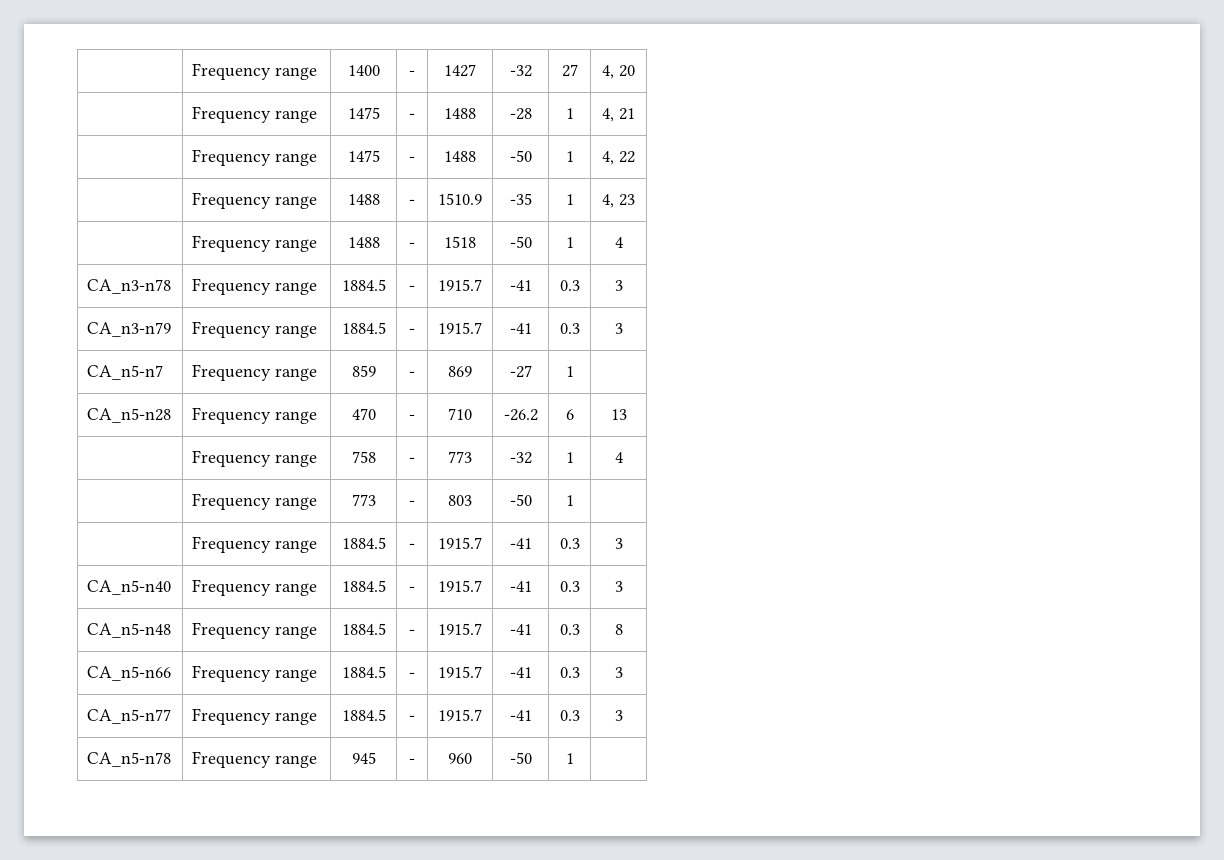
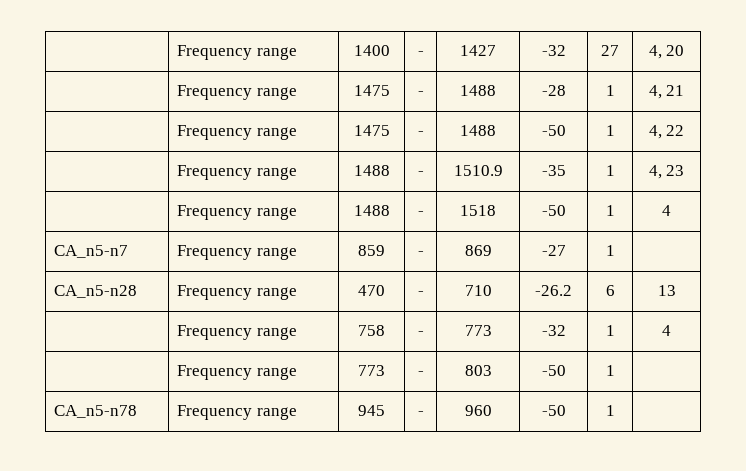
- CA_n3-n78 | Frequency range | 1884.5 | - | 1915.7 | -41 | 0.3 | 3
- CA_n3-n79 | Frequency range | 1884.5 | - | 1915.7 | -41 | 0.3 | 3
  | Frequency range | 773 | - | 803 | -50 | 1 |
- | Frequency range | 1884.5 | - | 1915.7 | -41 | 0.3 | 3
- CA_n5-n40 | Frequency range | 1884.5 | - | 1915.7 | -41 | 0.3 | 3
- CA_n5-n48 | Frequency range | 1884.5 | - | 1915.7 | -41 | 0.3 | 8
- CA_n5-n66 | Frequency range | 1884.5 | - | 1915.7 | -41 | 0.3 | 3
- CA_n5-n77 | Frequency range | 1884.5 | - | 1915.7 | -41 | 0.3 | 3

